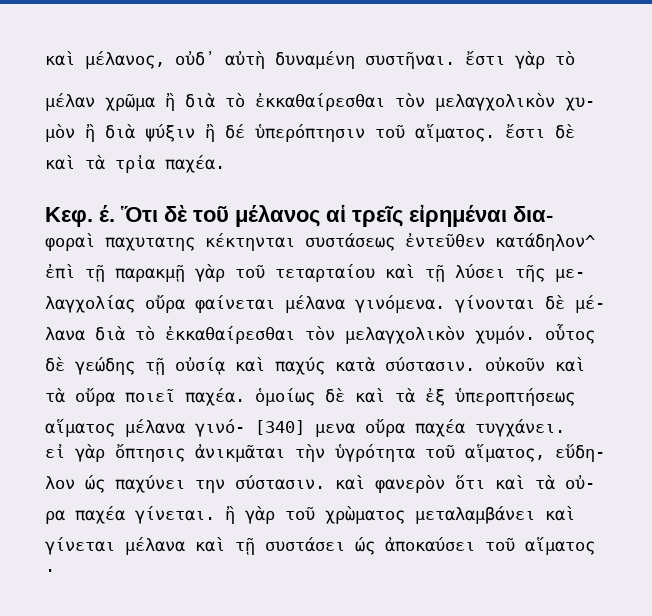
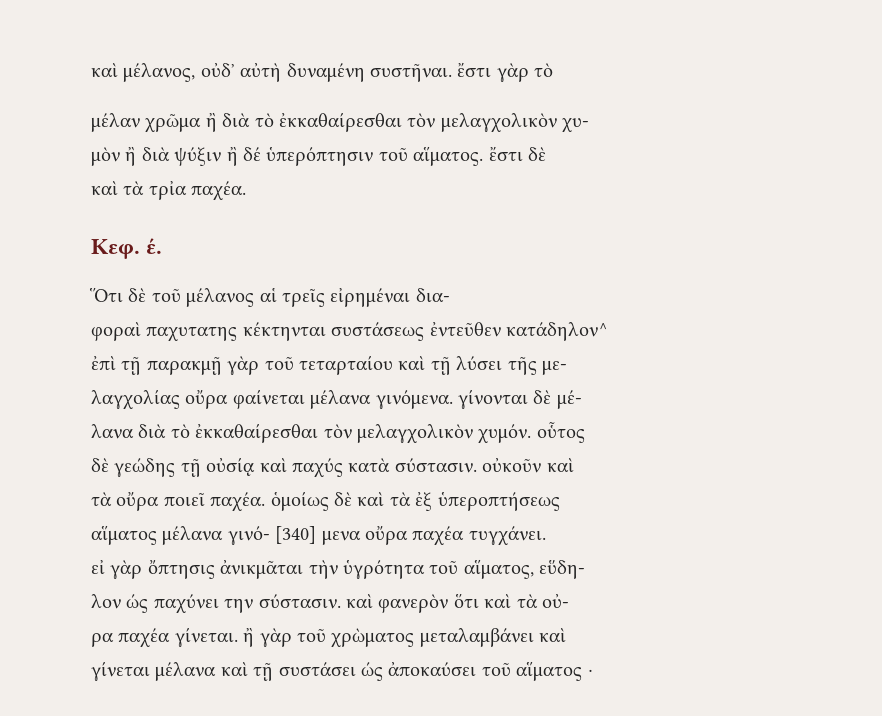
- Κεφ. έ. Ὅτι δὲ τοῦ μέλανος αἱ τρεῖς εἰρημέναι δια-
+ Κεφ. έ.
+ Ὅτι δὲ τοῦ μέλανος αἱ τρεῖς εἰρημέναι δια-

